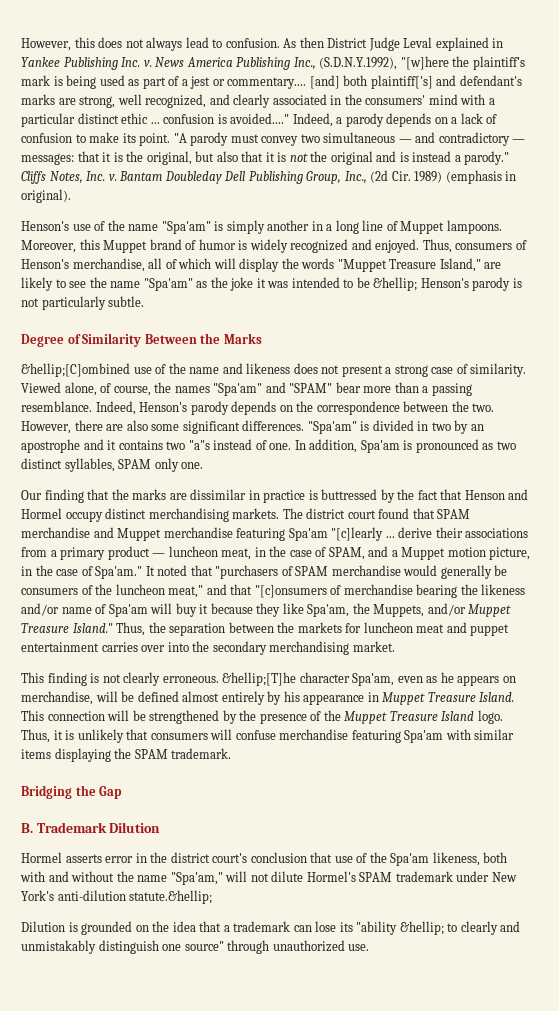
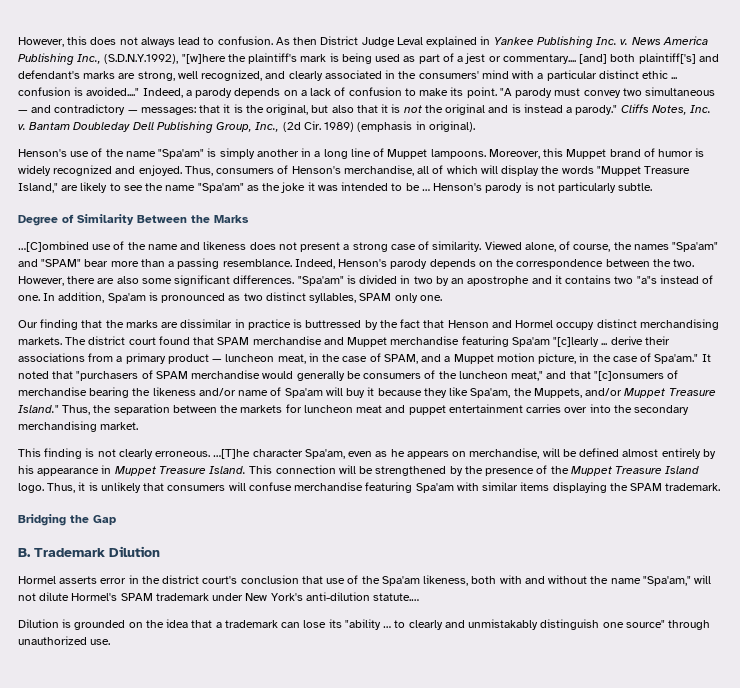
- Thus, consumers of Henson's merchandise, all of which will display the words "Muppet Treasure Island," are likely to see the name "Spa'am" as the joke it was intended to be &hellip; Henson's parody is not particularly subtle.
+ Thus, consumers of Henson's merchandise, all of which will display the words "Muppet Treasure Island," are likely to see the name "Spa'am" as the joke it was intended to be … Henson's parody is not particularly subtle.
- &hellip;[C]ombined use of the name and likeness does not present a strong case of similarity.
+ …[C]ombined use of the name and likeness does not present a strong case of similarity.
- &hellip;[T]he character Spa'am, even as he appears on merchandise, will be defined almost entirely by his appearance in Muppet Treasure Island.
+ …[T]he character Spa'am, even as he appears on merchandise, will be defined almost entirely by his appearance in Muppet Treasure Island.
- Hormel asserts error in the district court's conclusion that use of the Spa'am likeness, both with and without the name "Spa'am," will not dilute Hormel's SPAM trademark under New York's anti-dilution statute.&hellip;
+ Hormel asserts error in the district court's conclusion that use of the Spa'am likeness, both with and without the name "Spa'am," will not dilute Hormel's SPAM trademark under New York's anti-dilution statute.…
- Dilution is grounded on the idea that a trademark can lose its "ability &hellip; to clearly and unmistakably distinguish one source" through unauthorized use.
+ Dilution is grounded on the idea that a trademark can lose its "ability … to clearly and unmistakably distinguish one source" through unauthorized use.

